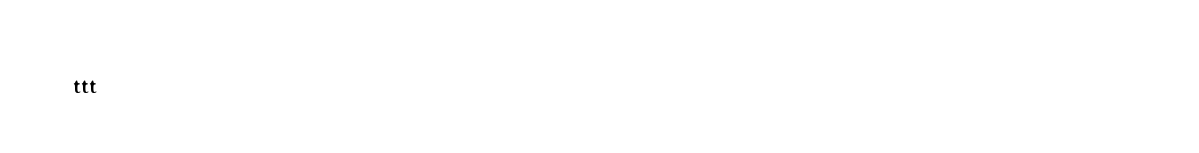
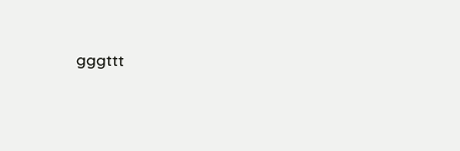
- ttt
+ gggttt

